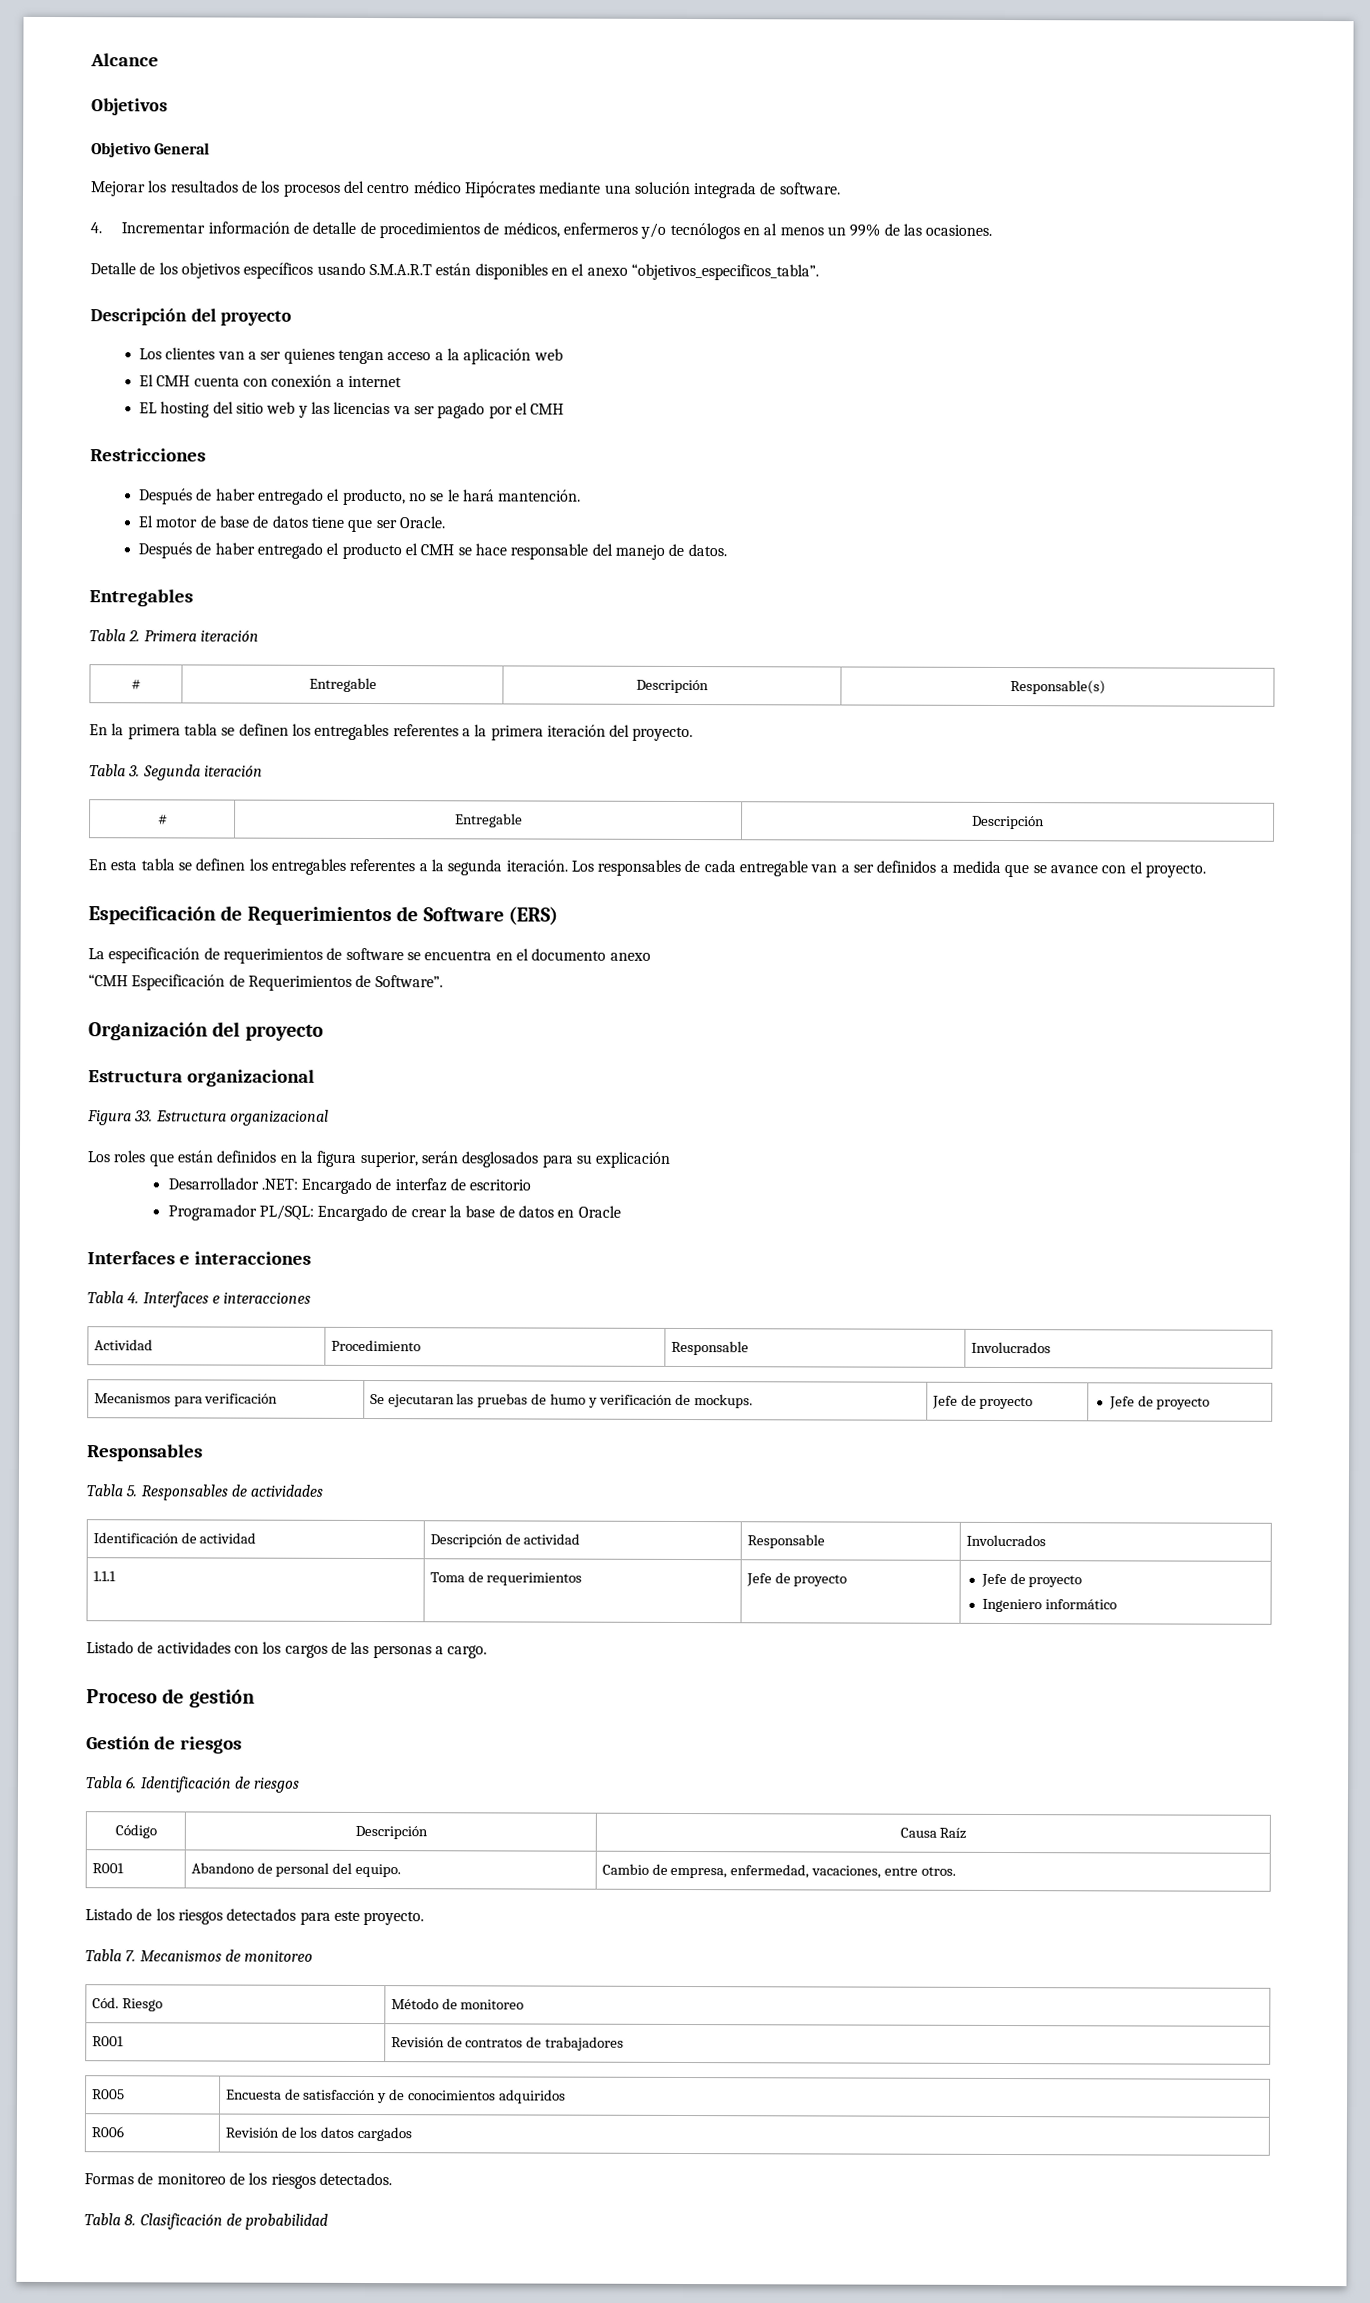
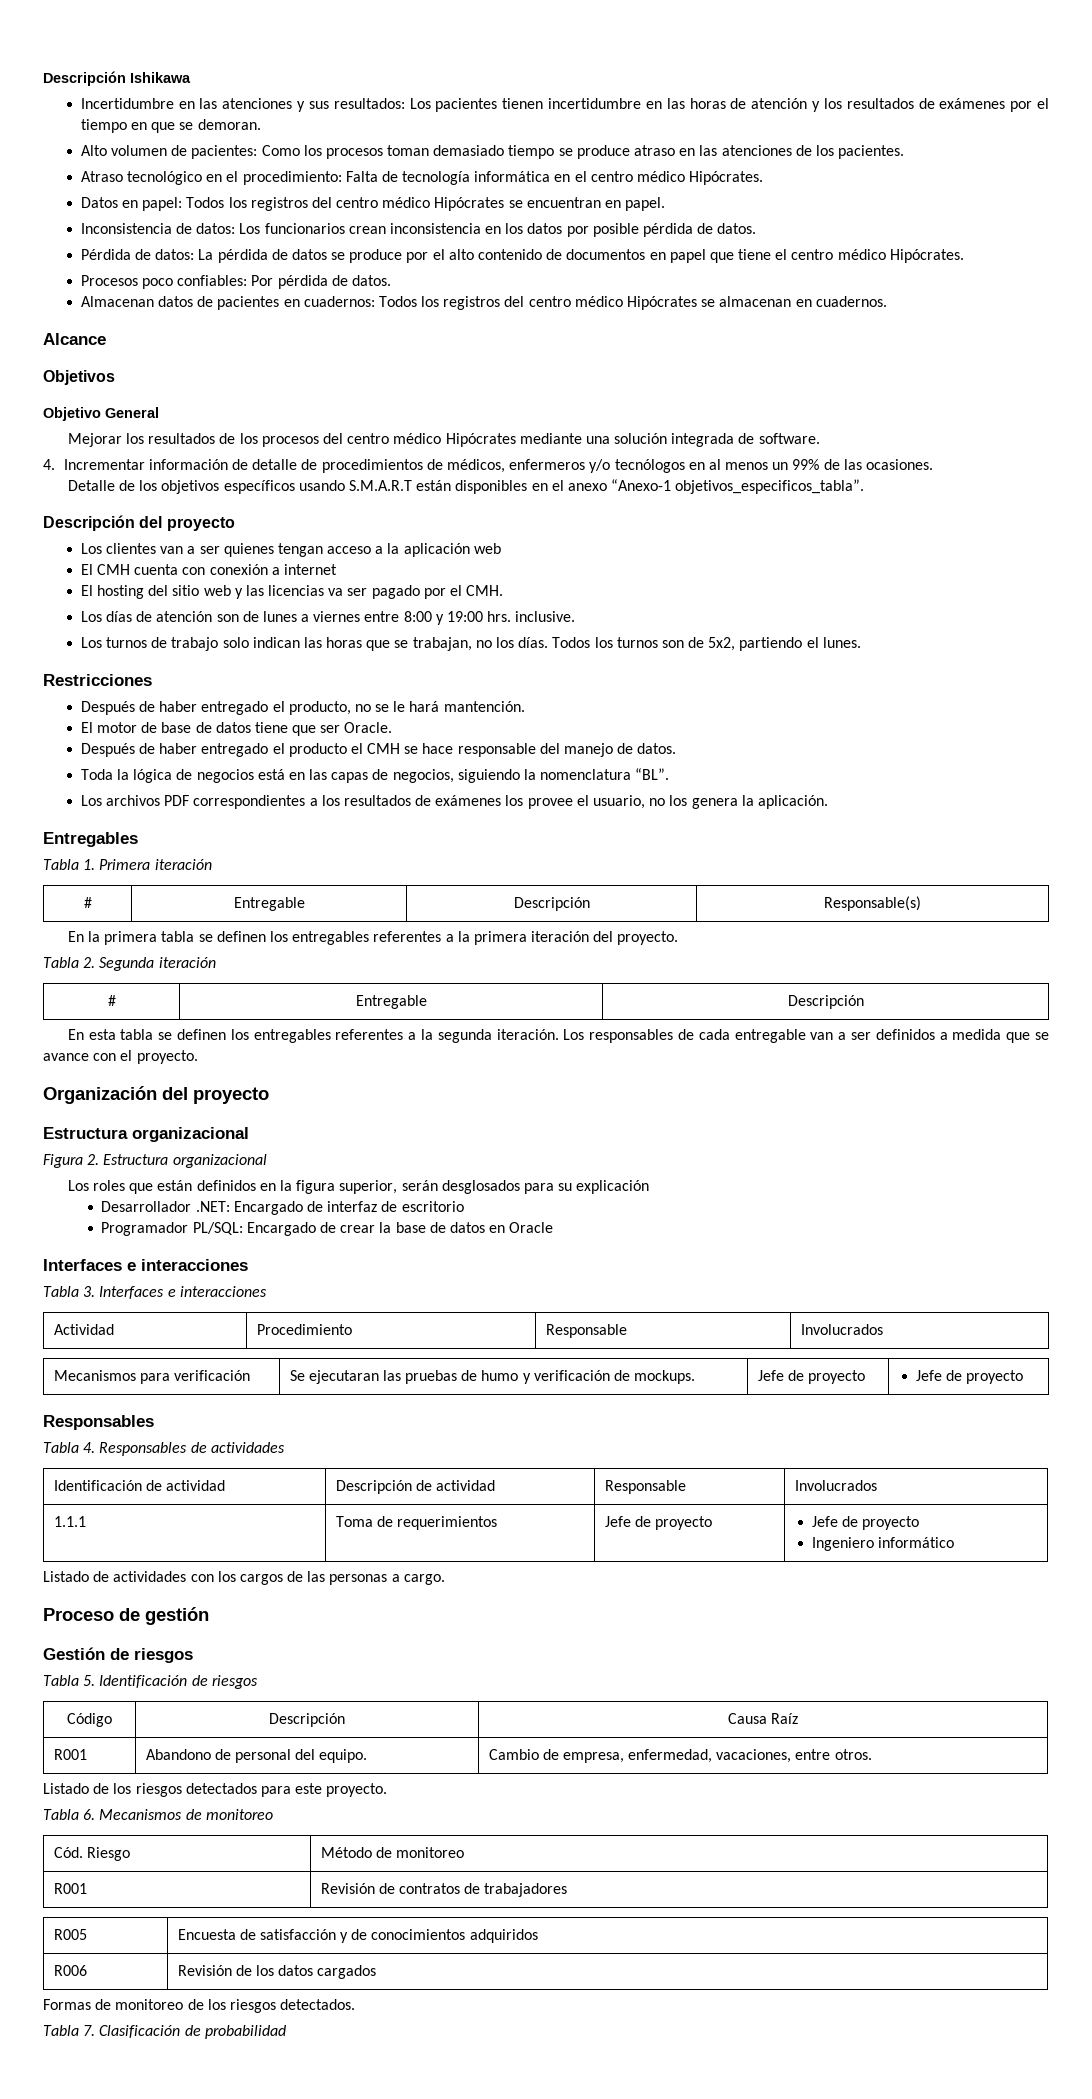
+ Descripción Ishikawa
+ Incertidumbre en las atenciones y sus resultados: Los pacientes tienen incertidumbre en las horas de atención y los resultados de exámenes por el tiempo en que se demoran.
+ Alto volumen de pacientes: Como los procesos toman demasiado tiempo se produce atraso en las atenciones de los pacientes.
+ Atraso tecnológico en el procedimiento: Falta de tecnología informática en el centro médico Hipócrates.
+ Datos en papel: Todos los registros del centro médico Hipócrates se encuentran en papel.
+ Inconsistencia de datos: Los funcionarios crean inconsistencia en los datos por posible pérdida de datos.
+ Pérdida de datos: La pérdida de datos se produce por el alto contenido de documentos en papel que tiene el centro médico Hipócrates.
+ Procesos poco confiables: Por pérdida de datos.
+ Almacenan datos de pacientes en cuadernos: Todos los registros del centro médico Hipócrates se almacenan en cuadernos.
- Detalle de los objetivos específicos usando S.M.A.R.T están disponibles en el anexo “objetivos_especificos_tabla”.
+ Detalle de los objetivos específicos usando S.M.A.R.T están disponibles en el anexo “Anexo-1 objetivos_especificos_tabla”.
- EL hosting del sitio web y las licencias va ser pagado por el CMH
+ El hosting del sitio web y las licencias va ser pagado por el CMH.
+ Los días de atención son de lunes a viernes entre 8:00 y 19:00 hrs. inclusive.
+ Los turnos de trabajo solo indican las horas que se trabajan, no los días. Todos los turnos son de 5x2, partiendo el lunes.
+ Toda la lógica de negocios está en las capas de negocios, siguiendo la nomenclatura “BL”.
+ Los archivos PDF correspondientes a los resultados de exámenes los provee el usuario, no los genera la aplicación.
- Tabla 2. Primera iteración
+ Tabla 1. Primera iteración
- Tabla 3. Segunda iteración
+ Tabla 2. Segunda iteración
- Especificación de Requerimientos de Software (ERS)
- La especificación de requerimientos de software se encuentra en el documento anexo
- “CMH Especificación de Requerimientos de Software”.
- Figura 33. Estructura organizacional
+ Figura 2. Estructura organizacional
- Tabla 4. Interfaces e interacciones
+ Tabla 3. Interfaces e interacciones
- Tabla 5. Responsables de actividades
+ Tabla 4. Responsables de actividades
- Tabla 6. Identificación de riesgos
+ Tabla 5. Identificación de riesgos
- Tabla 7. Mecanismos de monitoreo
+ Tabla 6. Mecanismos de monitoreo
- Tabla 8. Clasificación de probabilidad
+ Tabla 7. Clasificación de probabilidad

